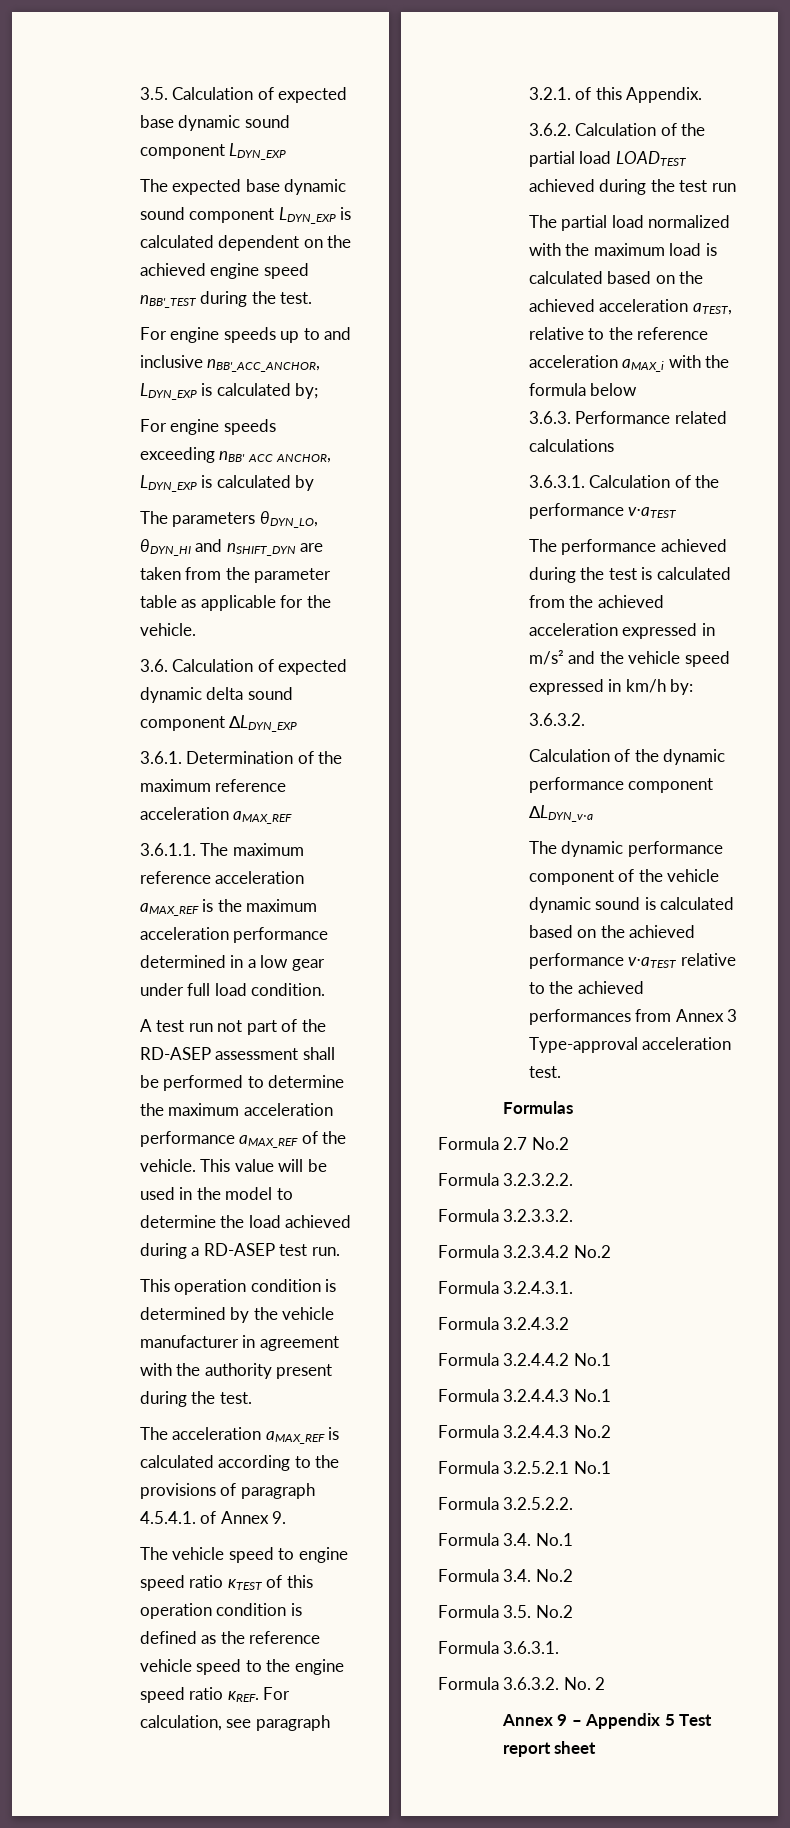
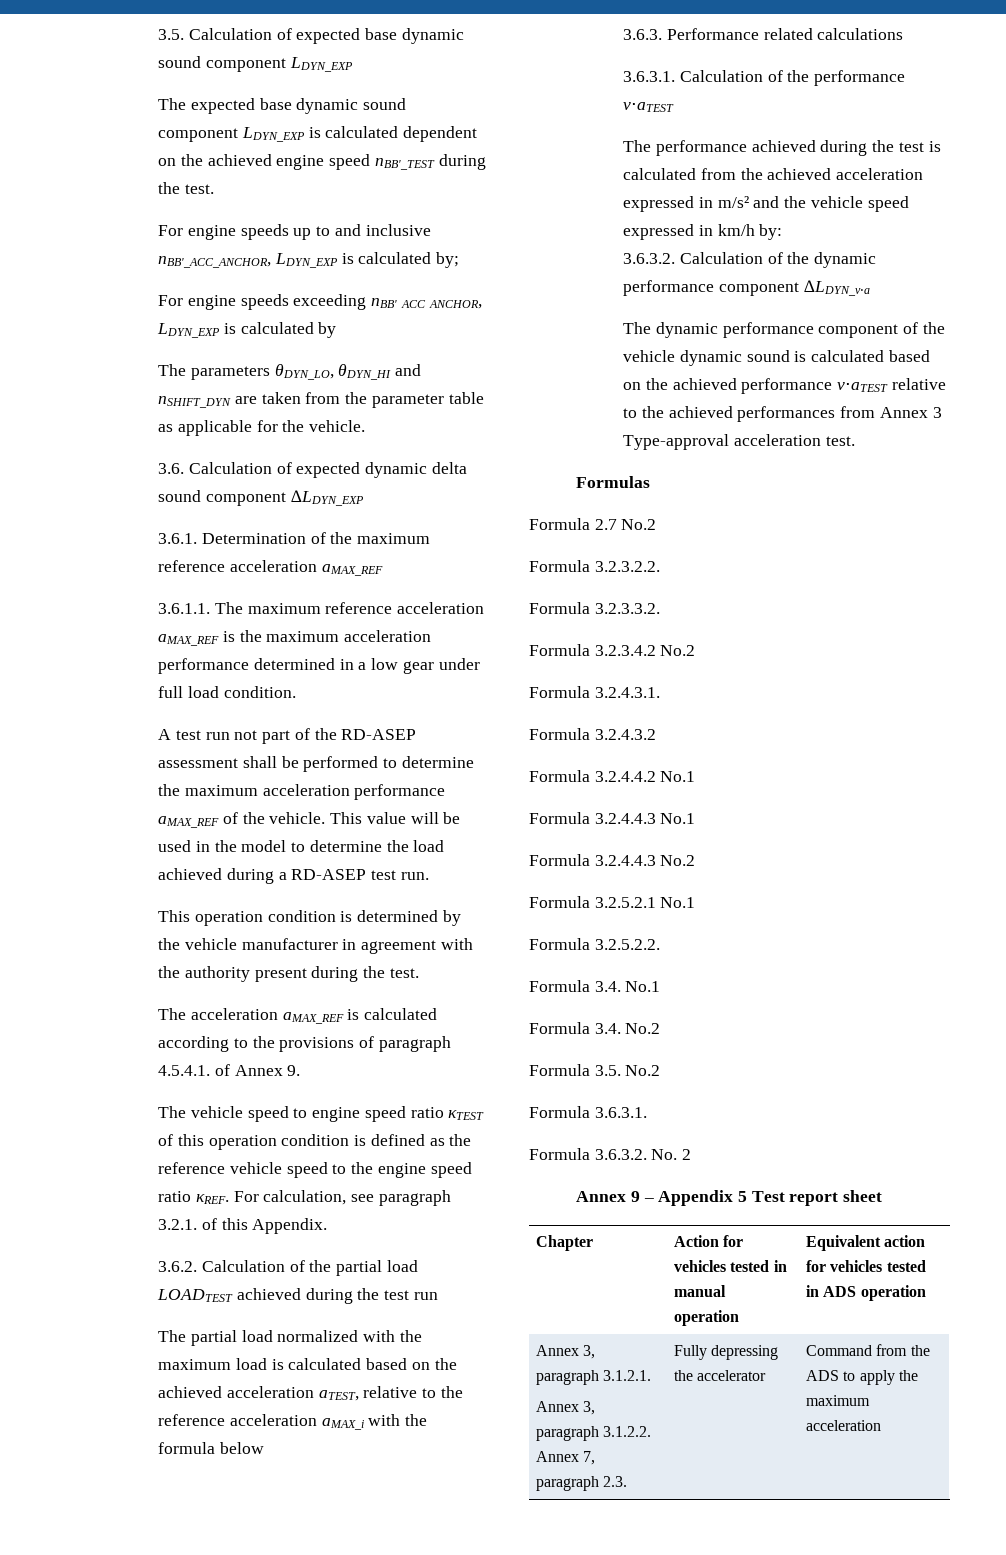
  The performance achieved during the test is calculated from the achieved acceleration expressed in m/s² and the vehicle speed expressed in km/h by:
- 3.6.3.2.
- Calculation of the dynamic performance component ∆LDYN_v⋅a
+ 3.6.3.2. Calculation of the dynamic performance component ∆LDYN_v⋅a
+ Chapter | Action for vehicles tested in manual operation | Equivalent action for vehicles tested in ADS operation
+ Annex 3, paragraph 3.1.2.1.
+ Annex 3, paragraph 3.1.2.2. Annex 7, paragraph 2.3. | Fully depressing the accelerator | Command from the ADS to apply the maximum acceleration

